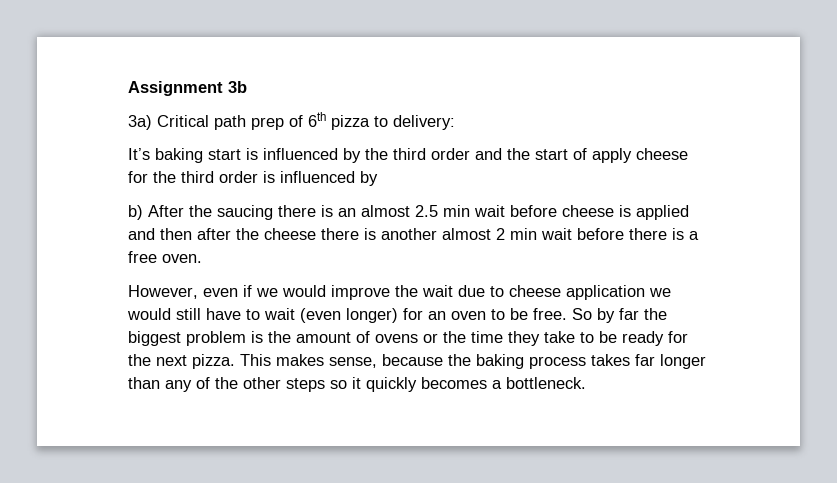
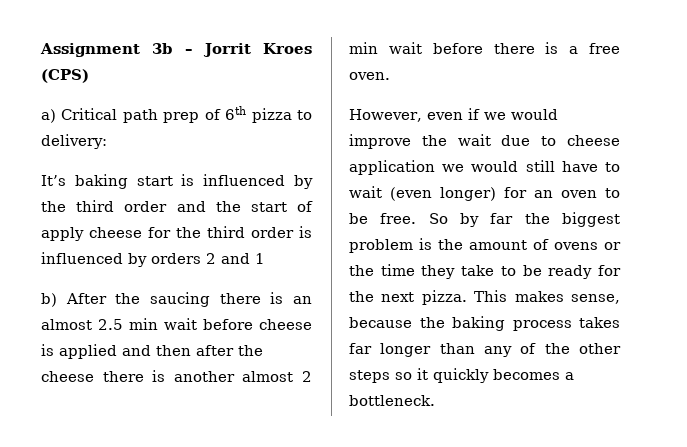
- Assignment 3b
- 3a) Critical path prep of 6th pizza to delivery:
+ Assignment 3b – Jorrit Kroes (CPS)
+ a) Critical path prep of 6th pizza to delivery:
- It’s baking start is influenced by the third order and the start of apply cheese for the third order is influenced by
+ It’s baking start is influenced by the third order and the start of apply cheese for the third order is influenced by orders 2 and 1

